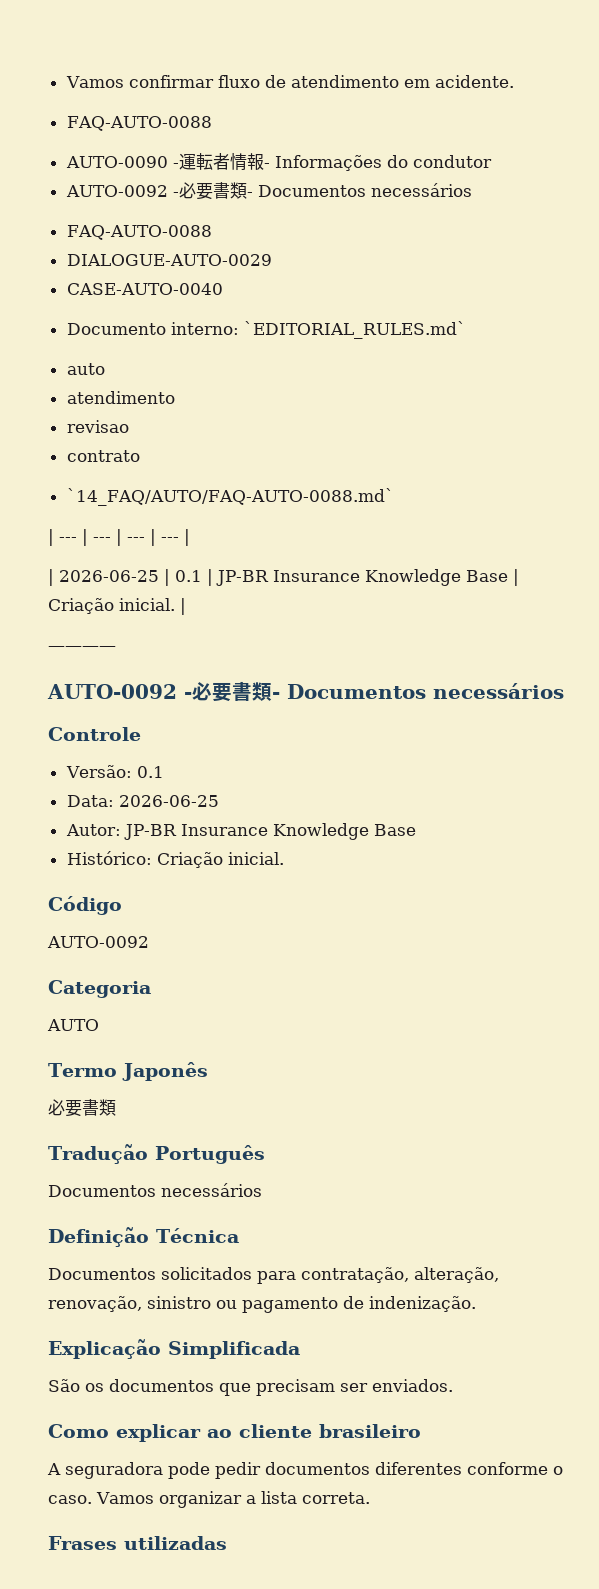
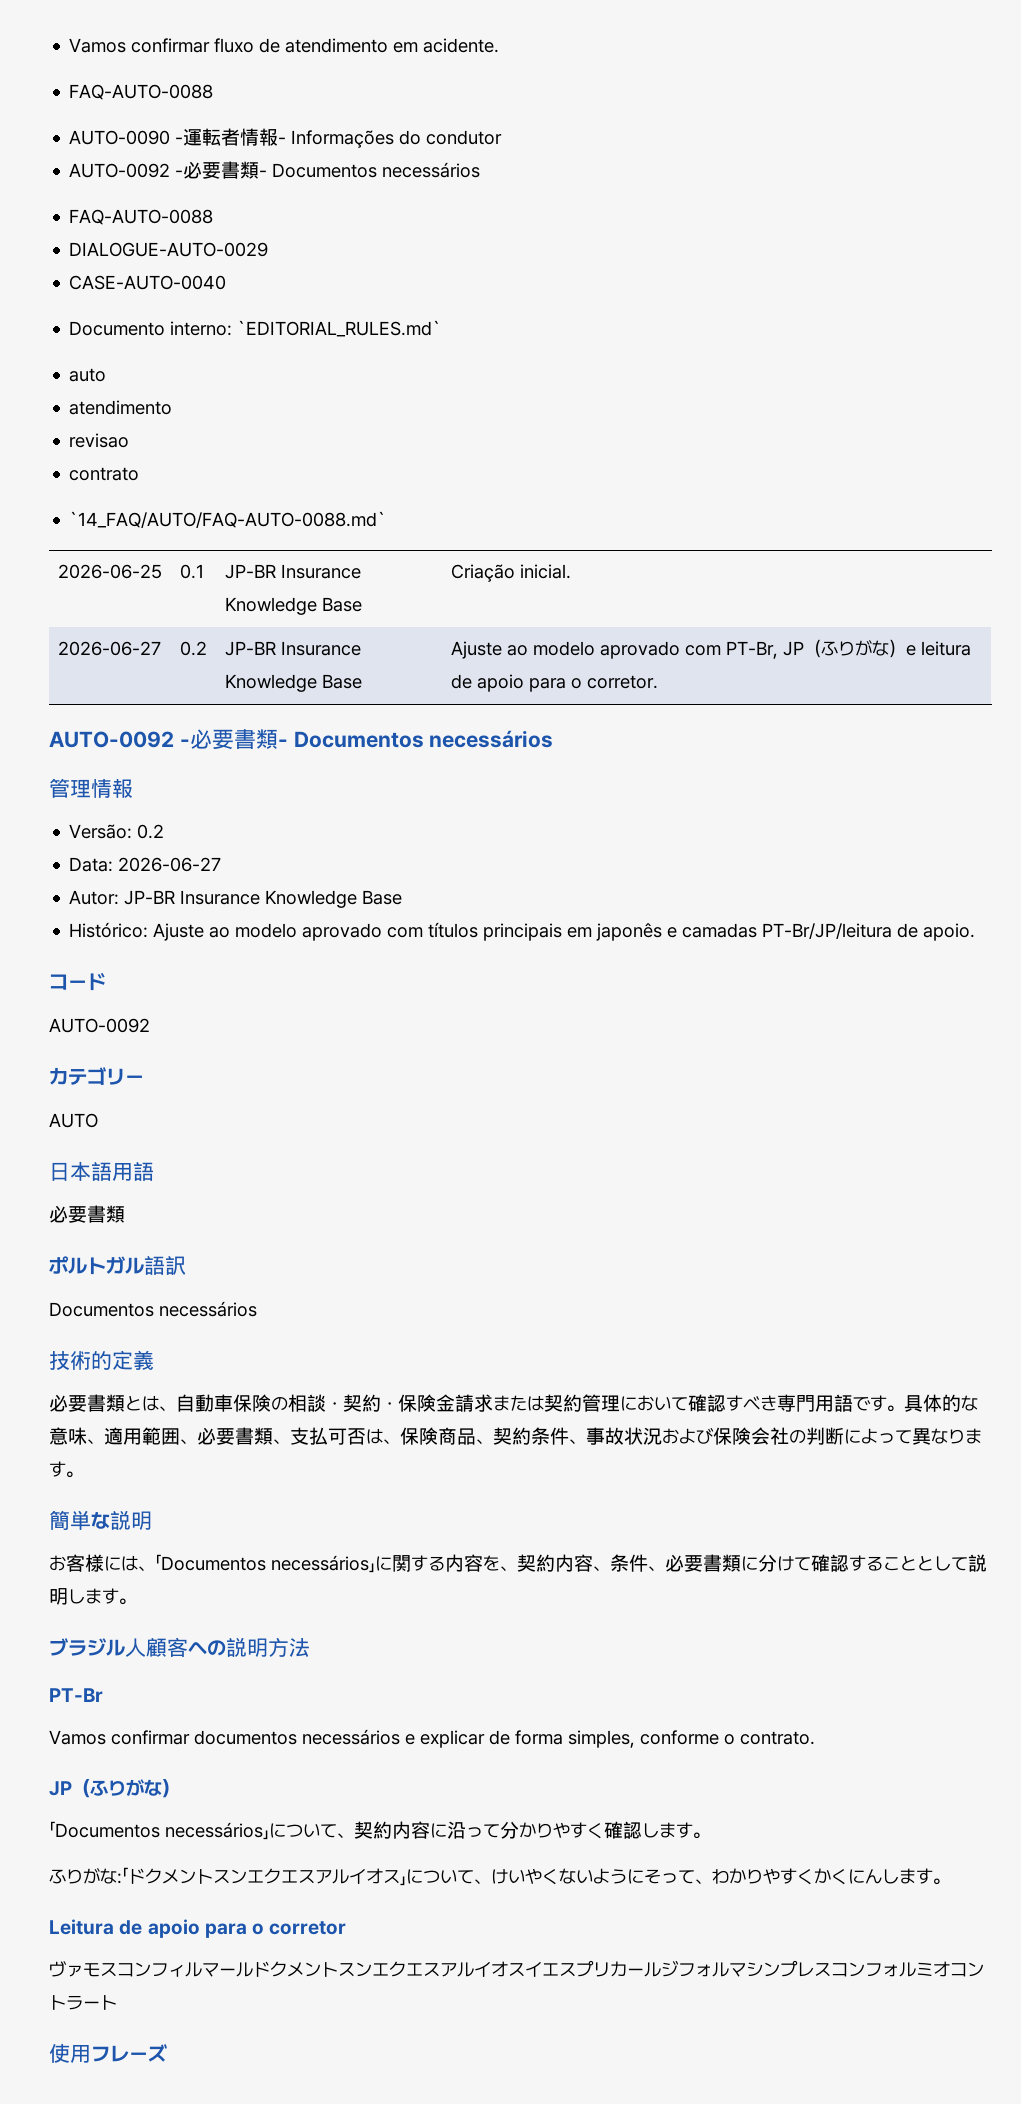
- | --- | --- | --- | --- |
- | 2026-06-25 | 0.1 | JP-BR Insurance Knowledge Base | Criação inicial. |
- ————
+ 2026-06-25 | 0.1 | JP-BR Insurance Knowledge Base | Criação inicial.
+ 2026-06-27 | 0.2 | JP-BR Insurance Knowledge Base | Ajuste ao modelo aprovado com PT-Br, JP（ふりがな）e leitura de apoio para o corretor.
  AUTO-0092 -必要書類- Documentos necessários
- Controle
+ 管理情報
- Versão: 0.1
+ Versão: 0.2
- Data: 2026-06-25
+ Data: 2026-06-27
- Histórico: Criação inicial.
- Código
+ Histórico: Ajuste ao modelo aprovado com títulos principais em japonês e camadas PT-Br/JP/leitura de apoio.
+ コード
- Categoria
+ カテゴリー
- Termo Japonês
+ 日本語用語
- Tradução Português
+ ポルトガル語訳
  Documentos necessários
- Definição Técnica
- Documentos solicitados para contratação, alteração, renovação, sinistro ou pagamento de indenização.
- Explicação Simplificada
- São os documentos que precisam ser enviados.
- Como explicar ao cliente brasileiro
- A seguradora pode pedir documentos diferentes conforme o caso. Vamos organizar a lista correta.
- Frases utilizadas
+ 技術的定義
+ 必要書類とは、自動車保険の相談・契約・保険金請求または契約管理において確認すべき専門用語です。具体的な意味、適用範囲、必要書類、支払可否は、保険商品、契約条件、事故状況および保険会社の判断によって異なります。
+ 簡単な説明
+ お客様には、「Documentos necessários」に関する内容を、契約内容、条件、必要書類に分けて確認することとして説明します。
+ ブラジル人顧客への説明方法
+ PT-Br
+ Vamos confirmar documentos necessários e explicar de forma simples, conforme o contrato.
+ JP（ふりがな）
+ 「Documentos necessários」について、契約内容に沿って分かりやすく確認します。
+ ふりがな:「ドクメントスンエクエスアルイオス」について、けいやくないようにそって、わかりやすくかくにんします。
+ Leitura de apoio para o corretor
+ ヴァモスコンフィルマールドクメントスンエクエスアルイオスイエスプリカールジフォルマシンプレスコンフォルミオコントラート
+ 使用フレーズ

